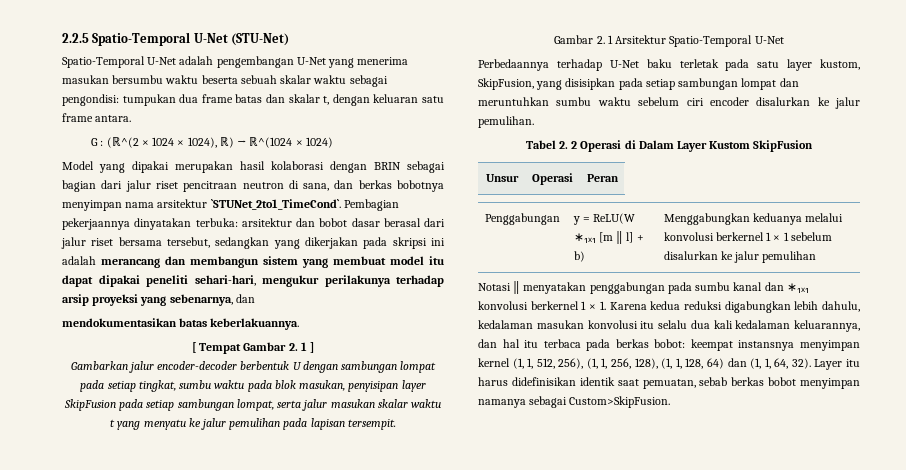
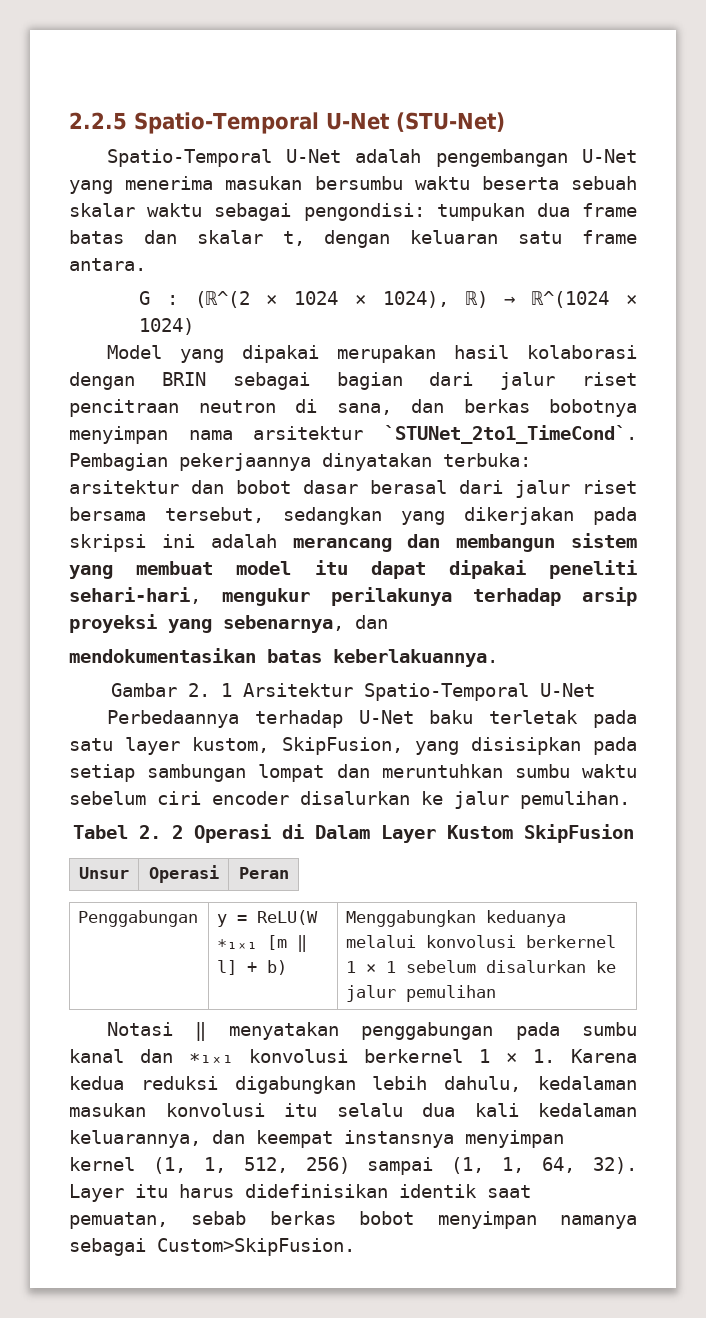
- [ Tempat Gambar 2. 1 ]
- Gambarkan jalur encoder-decoder berbentuk U dengan sambungan lompat pada setiap tingkat, sumbu waktu pada blok masukan, penyisipan layer SkipFusion pada setiap sambungan lompat, serta jalur masukan skalar waktu t yang menyatu ke jalur pemulihan pada lapisan tersempit.
- Notasi ‖ menyatakan penggabungan pada sumbu kanal dan ∗₁ₓ₁ konvolusi berkernel 1 × 1. Karena kedua reduksi digabungkan lebih dahulu, kedalaman masukan konvolusi itu selalu dua kali kedalaman keluarannya, dan hal itu terbaca pada berkas bobot: keempat instansnya menyimpan kernel (1, 1, 512, 256), (1, 1, 256, 128), (1, 1, 128, 64) dan (1, 1, 64, 32).
+ Notasi ‖ menyatakan penggabungan pada sumbu kanal dan ∗₁ₓ₁ konvolusi berkernel 1 × 1. Karena kedua reduksi digabungkan lebih dahulu, kedalaman masukan konvolusi itu selalu dua kali kedalaman keluarannya, dan keempat instansnya menyimpan kernel (1, 1, 512, 256) sampai (1, 1, 64, 32).

